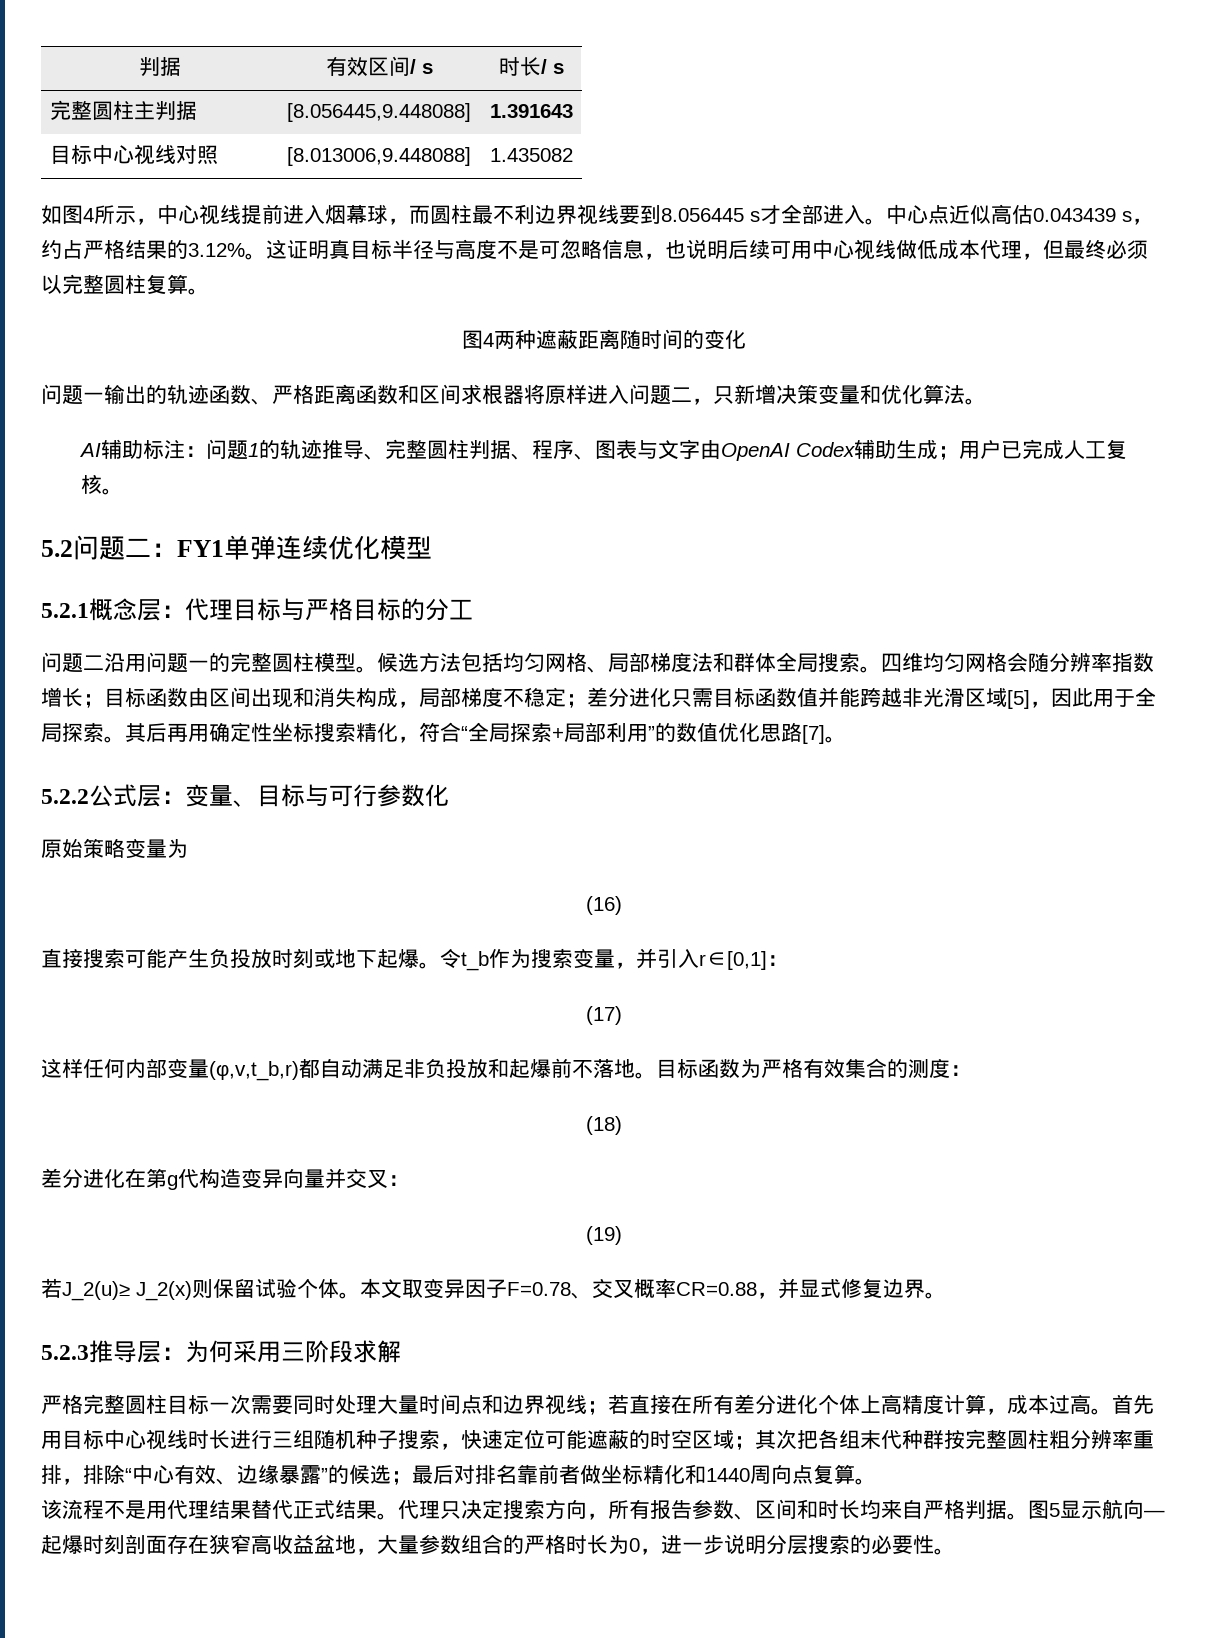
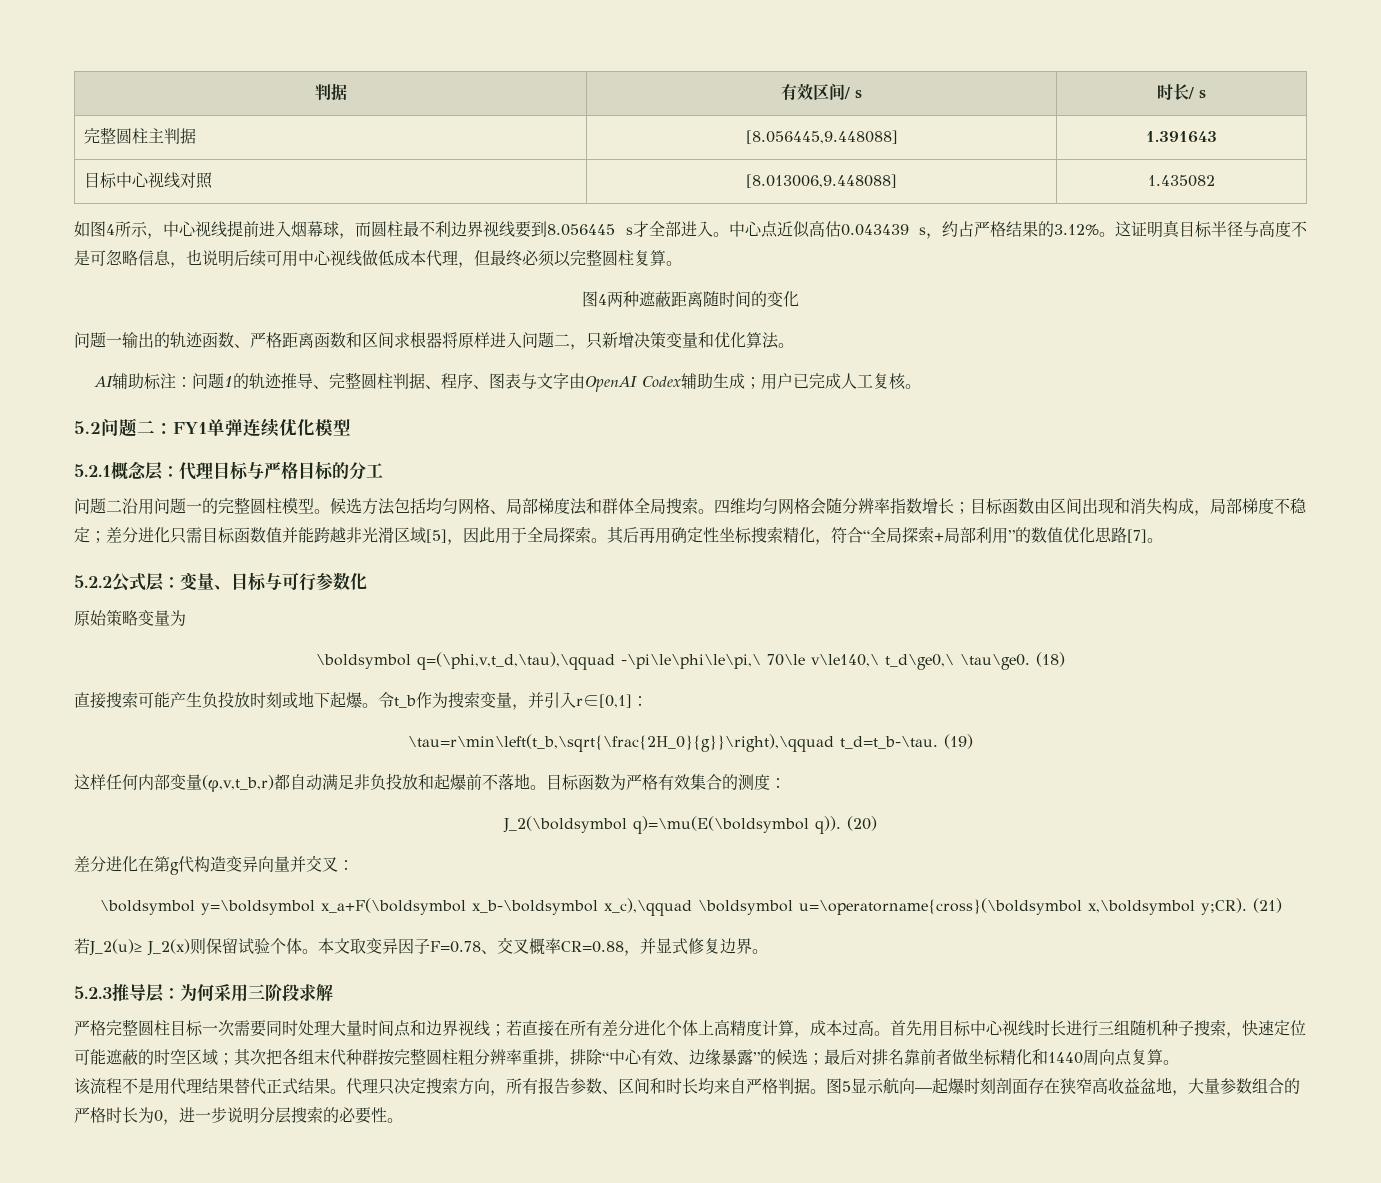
- (16)
+ \boldsymbol q=(\phi,v,t_d,\tau),\qquad -\pi\le\phi\le\pi,\ 70\le v\le140,\ t_d\ge0,\ \tau\ge0. (18)
- (17)
+ \tau=r\min\left(t_b,\sqrt{\frac{2H_0}{g}}\right),\qquad t_d=t_b-\tau. (19)
- (18)
+ J_2(\boldsymbol q)=\mu(E(\boldsymbol q)). (20)
- (19)
+ \boldsymbol y=\boldsymbol x_a+F(\boldsymbol x_b-\boldsymbol x_c),\qquad \boldsymbol u=\operatorname{cross}(\boldsymbol x,\boldsymbol y;CR). (21)

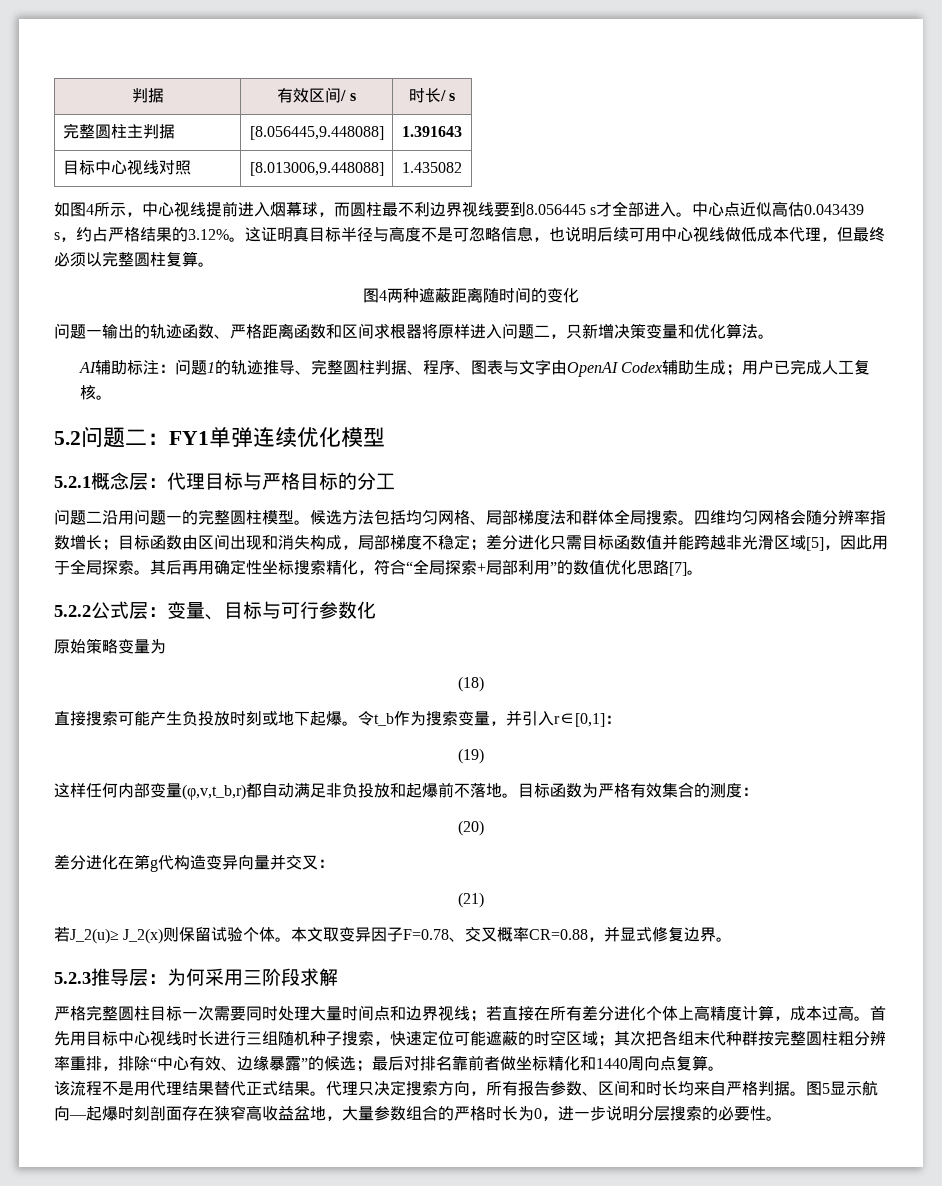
- \boldsymbol q=(\phi,v,t_d,\tau),\qquad -\pi\le\phi\le\pi,\ 70\le v\le140,\ t_d\ge0,\ \tau\ge0.
- \tau=r\min\left(t_b,\sqrt{\frac{2H_0}{g}}\right),\qquad t_d=t_b-\tau.
- J_2(\boldsymbol q)=\mu(E(\boldsymbol q)).
- \boldsymbol y=\boldsymbol x_a+F(\boldsymbol x_b-\boldsymbol x_c),\qquad \boldsymbol u=\operatorname{cross}(\boldsymbol x,\boldsymbol y;CR).

